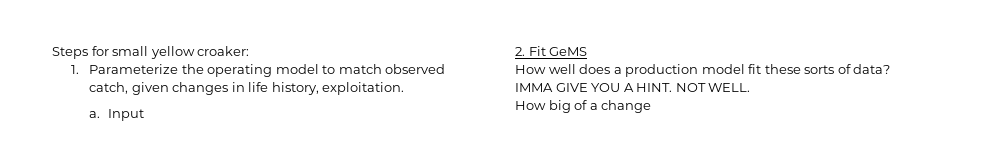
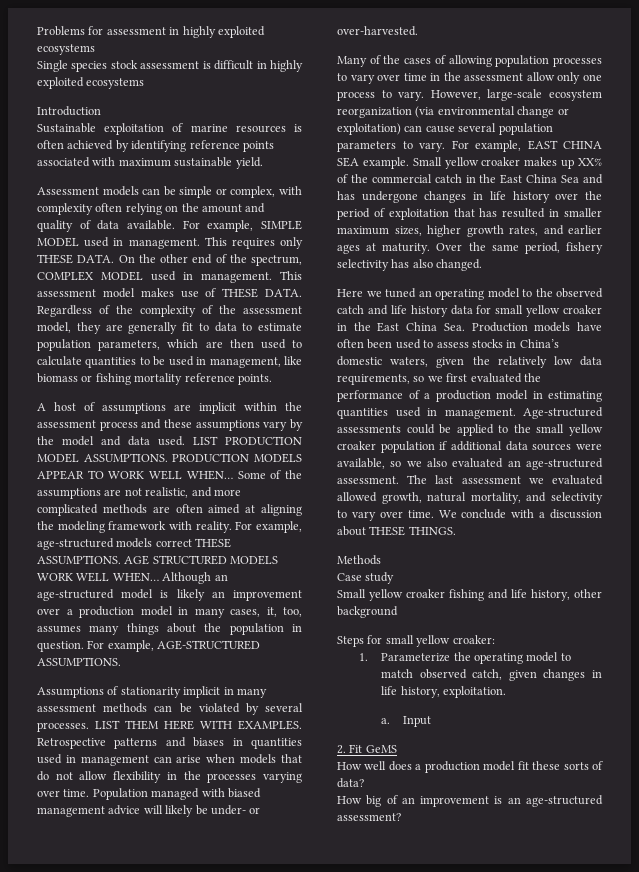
+ Problems for assessment in highly exploited ecosystems
+ Single species stock assessment is difficult in highly exploited ecosystems
+ Introduction
+ Sustainable exploitation of marine resources is often achieved by identifying reference points associated with maximum sustainable yield.
+ Assessment models can be simple or complex, with complexity often relying on the amount and quality of data available. For example, SIMPLE MODEL used in management. This requires only THESE DATA. On the other end of the spectrum, COMPLEX MODEL used in management. This assessment model makes use of THESE DATA. Regardless of the complexity of the assessment model, they are generally fit to data to estimate population parameters, which are then used to calculate quantities to be used in management, like biomass or fishing mortality reference points.
+ A host of assumptions are implicit within the assessment process and these assumptions vary by the model and data used. LIST PRODUCTION MODEL ASSUMPTIONS. PRODUCTION MODELS APPEAR TO WORK WELL WHEN… Some of the assumptions are not realistic, and more complicated methods are often aimed at aligning the modeling framework with reality. For example, age-structured models correct THESE ASSUMPTIONS. AGE STRUCTURED MODELS WORK WELL WHEN… Although an age-structured model is likely an improvement over a production model in many cases, it, too, assumes many things about the population in question. For example, AGE-STRUCTURED ASSUMPTIONS.
+ Assumptions of stationarity implicit in many assessment methods can be violated by several processes. LIST THEM HERE WITH EXAMPLES. Retrospective patterns and biases in quantities used in management can arise when models that do not allow flexibility in the processes varying over time. Population managed with biased management advice will likely be under- or over-harvested.
+ Many of the cases of allowing population processes to vary over time in the assessment allow only one process to vary. However, large-scale ecosystem reorganization (via environmental change or exploitation) can cause several population parameters to vary. For example, EAST CHINA SEA example. Small yellow croaker makes up XX% of the commercial catch in the East China Sea and has undergone changes in life history over the period of exploitation that has resulted in smaller maximum sizes, higher growth rates, and earlier ages at maturity. Over the same period, fishery selectivity has also changed.
+ Here we tuned an operating model to the observed catch and life history data for small yellow croaker in the East China Sea. Production models have often been used to assess stocks in China’s domestic waters, given the relatively low data requirements, so we first evaluated the performance of a production model in estimating quantities used in management. Age-structured assessments could be applied to the small yellow croaker population if additional data sources were available, so we also evaluated an age-structured assessment. The last assessment we evaluated allowed growth, natural mortality, and selectivity to vary over time. We conclude with a discussion about THESE THINGS.
+ Methods
+ Case study
+ Small yellow croaker fishing and life history, other background
- IMMA GIVE YOU A HINT. NOT WELL.
- How big of a change
+ How big of an improvement is an age-structured assessment?

